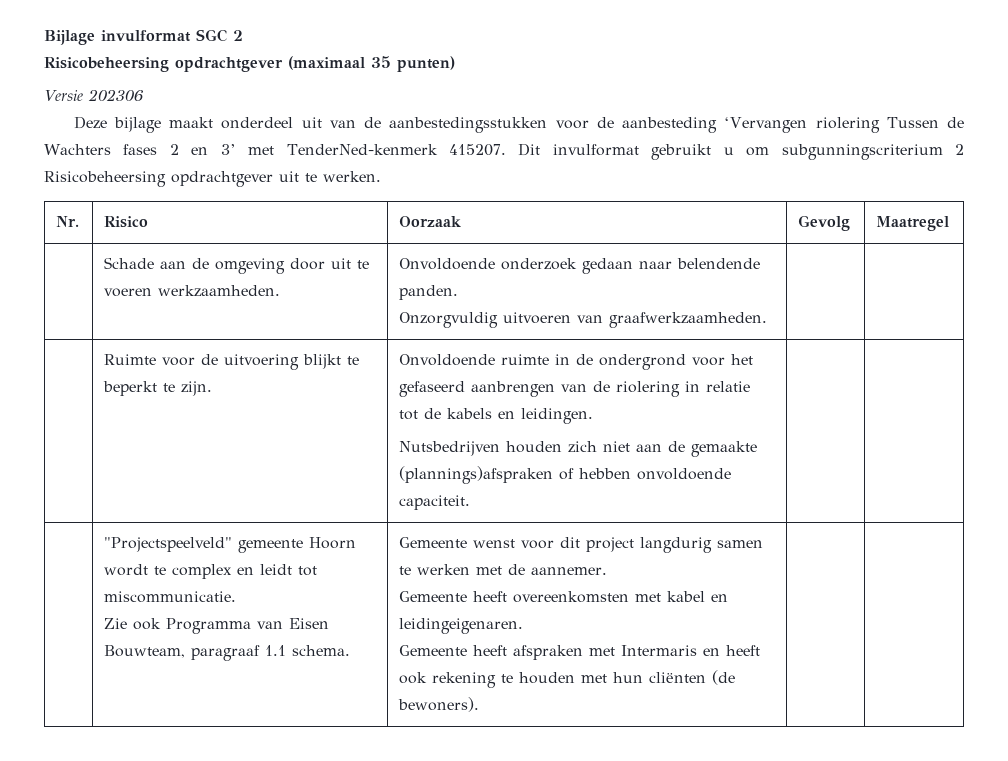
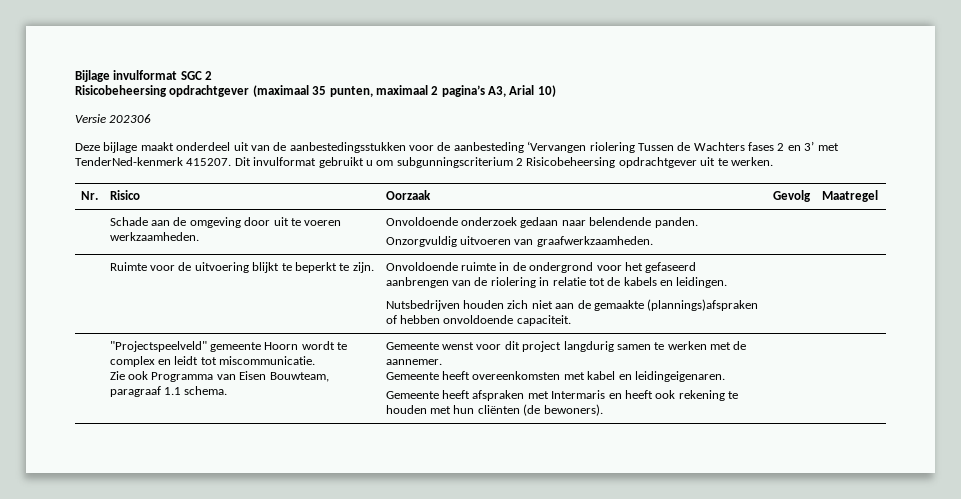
- Risicobeheersing opdrachtgever (maximaal 35 punten)
+ Risicobeheersing opdrachtgever (maximaal 35 punten, maximaal 2 pagina’s A3, Arial 10)

